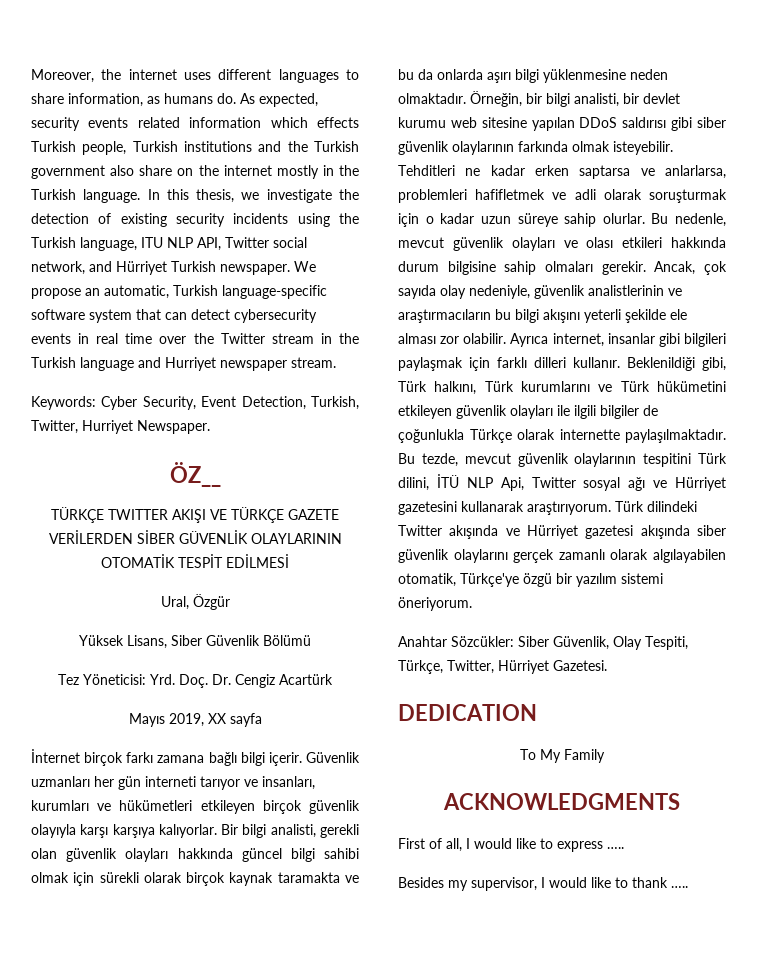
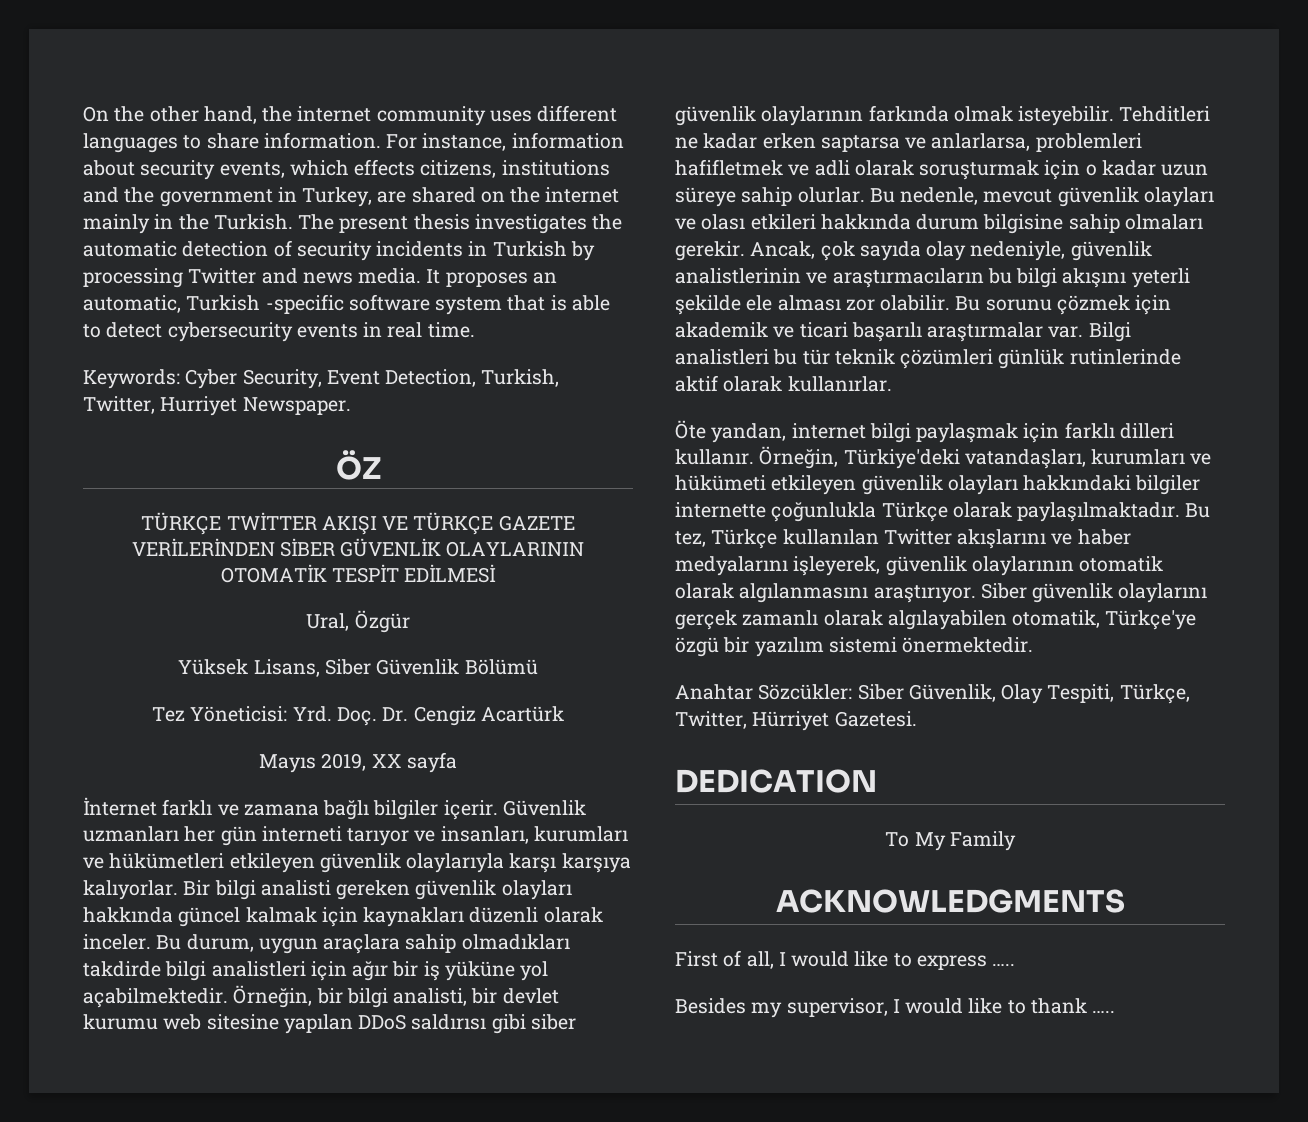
- Moreover, the internet uses different languages to share information, as humans do. As expected, security events related information which effects Turkish people, Turkish institutions and the Turkish government also share on the internet mostly in the Turkish language. In this thesis, we investigate the detection of existing security incidents using the Turkish language, ITU NLP API, Twitter social network, and Hürriyet Turkish newspaper. We propose an automatic, Turkish language-specific software system that can detect cybersecurity events in real time over the Twitter stream in the Turkish language and Hurriyet newspaper stream.
+ On the other hand, the internet community uses different languages to share information. For instance, information about security events, which effects citizens, institutions and the government in Turkey, are shared on the internet mainly in the Turkish. The present thesis investigates the automatic detection of security incidents in Turkish by processing Twitter and news media. It proposes an automatic, Turkish -specific software system that is able to detect cybersecurity events in real time.
- ÖZ__
- TÜRKÇE TWITTER AKIŞI VE TÜRKÇE GAZETE VERİLERDEN SİBER GÜVENLİK OLAYLARININ OTOMATİK TESPİT EDİLMESİ
+ ÖZ
+ TÜRKÇE TWİTTER AKIŞI VE TÜRKÇE GAZETE VERİLERİNDEN SİBER GÜVENLİK OLAYLARININ OTOMATİK TESPİT EDİLMESİ
- İnternet birçok farkı zamana bağlı bilgi içerir.
+ İnternet farklı ve zamana bağlı bilgiler içerir.
- Güvenlik uzmanları her gün interneti tarıyor ve insanları, kurumları ve hükümetleri etkileyen birçok güvenlik olayıyla karşı karşıya kalıyorlar.
+ Güvenlik uzmanları her gün interneti tarıyor ve insanları, kurumları ve hükümetleri etkileyen güvenlik olaylarıyla karşı karşıya kalıyorlar.
- Bir bilgi analisti, gerekli olan güvenlik olayları hakkında güncel bilgi sahibi olmak için sürekli olarak birçok kaynak taramakta ve bu da onlarda aşırı bilgi yüklenmesine neden olmaktadır.
+ Bir bilgi analisti gereken güvenlik olayları hakkında güncel kalmak için kaynakları düzenli olarak inceler. Bu durum, uygun araçlara sahip olmadıkları takdirde bilgi analistleri için ağır bir iş yüküne yol açabilmektedir.
- Ayrıca internet, insanlar gibi bilgileri paylaşmak için farklı dilleri kullanır.
+ Bu sorunu çözmek için akademik ve ticari başarılı araştırmalar var. Bilgi analistleri bu tür teknik çözümleri günlük rutinlerinde aktif olarak kullanırlar.
+ Öte yandan, internet bilgi paylaşmak için farklı dilleri kullanır.
- Beklenildiği gibi, Türk halkını, Türk kurumlarını ve Türk hükümetini etkileyen güvenlik olayları ile ilgili bilgiler de çoğunlukla Türkçe olarak internette paylaşılmaktadır.
+ Örneğin, Türkiye'deki vatandaşları, kurumları ve hükümeti etkileyen güvenlik olayları hakkındaki bilgiler internette çoğunlukla Türkçe olarak paylaşılmaktadır.
- Bu tezde, mevcut güvenlik olaylarının tespitini Türk dilini, İTÜ NLP Api, Twitter sosyal ağı ve Hürriyet gazetesini kullanarak araştırıyorum. Türk dilindeki Twitter akışında ve Hürriyet gazetesi akışında siber güvenlik olaylarını gerçek zamanlı olarak algılayabilen otomatik, Türkçe'ye özgü bir yazılım sistemi öneriyorum.
+ Bu tez, Türkçe kullanılan Twitter akışlarını ve haber medyalarını işleyerek, güvenlik olaylarının otomatik olarak algılanmasını araştırıyor. Siber güvenlik olaylarını gerçek zamanlı olarak algılayabilen otomatik, Türkçe'ye özgü bir yazılım sistemi önermektedir.

